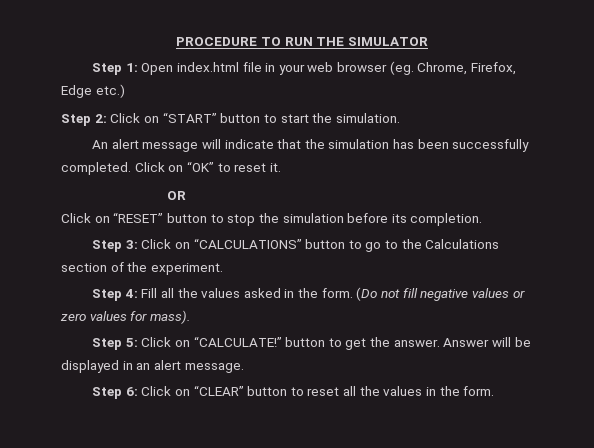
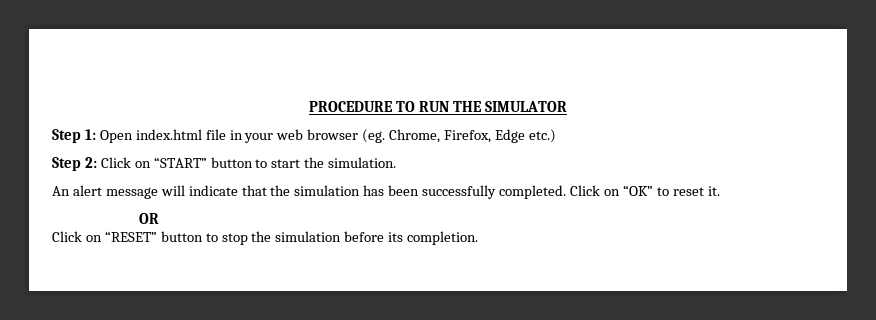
- Step 3: Click on “CALCULATIONS” button to go to the Calculations section of the experiment.
- Step 4: Fill all the values asked in the form. (Do not fill negative values or zero values for mass).
- Step 5: Click on “CALCULATE!” button to get the answer. Answer will be displayed in an alert message.
- Step 6: Click on “CLEAR” button to reset all the values in the form.

